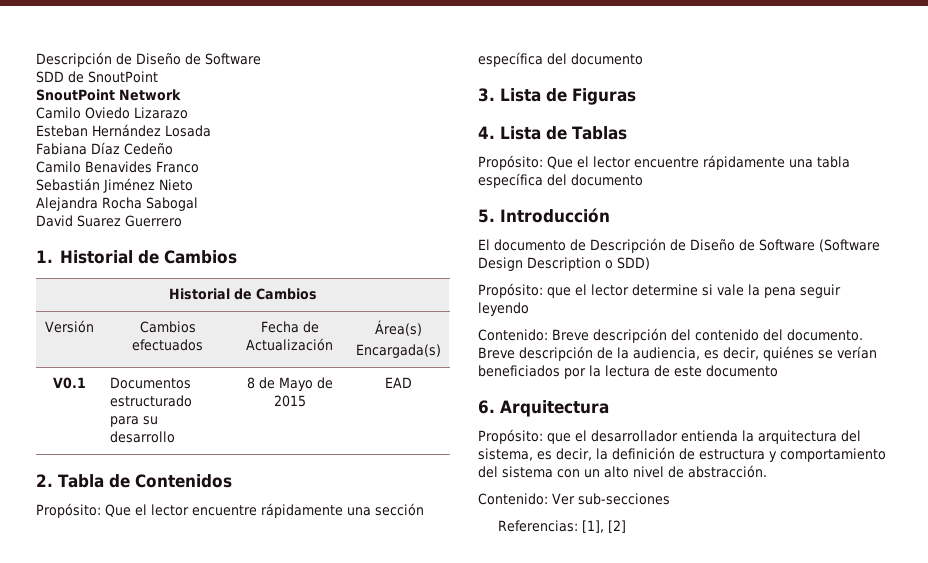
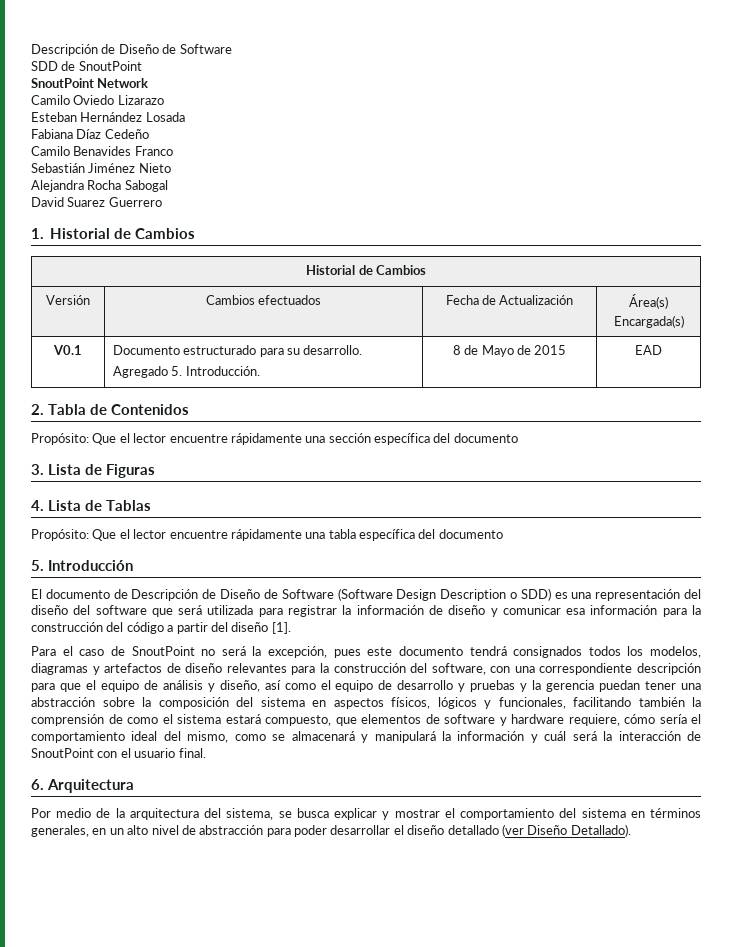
- V0.1 | Documentos estructurado para su desarrollo | 8 de Mayo de 2015 | EAD
+ V0.1 | Documento estructurado para su desarrollo.
+ Agregado 5. Introducción. | 8 de Mayo de 2015 | EAD
- El documento de Descripción de Diseño de Software (Software Design Description o SDD)
- Propósito: que el lector determine si vale la pena seguir leyendo
- Contenido: Breve descripción del contenido del documento. Breve descripción de la audiencia, es decir, quiénes se verían beneficiados por la lectura de este documento
+ El documento de Descripción de Diseño de Software (Software Design Description o SDD) es una representación del diseño del software que será utilizada para registrar la información de diseño y comunicar esa información para la construcción del código a partir del diseño [1].
+ Para el caso de SnoutPoint no será la excepción, pues este documento tendrá consignados todos los modelos, diagramas y artefactos de diseño relevantes para la construcción del software, con una correspondiente descripción para que el equipo de análisis y diseño, así como el equipo de desarrollo y pruebas y la gerencia puedan tener una abstracción sobre la composición del sistema en aspectos físicos, lógicos y funcionales, facilitando también la comprensión de como el sistema estará compuesto, que elementos de software y hardware requiere, cómo sería el comportamiento ideal del mismo, como se almacenará y manipulará la información y cuál será la interacción de SnoutPoint con el usuario final.
  6. Arquitectura
- Propósito: que el desarrollador entienda la arquitectura del sistema, es decir, la definición de estructura y comportamiento del sistema con un alto nivel de abstracción.
- Contenido: Ver sub-secciones
- Referencias: [1], [2]
+ Por medio de la arquitectura del sistema, se busca explicar y mostrar el comportamiento del sistema en términos generales, en un alto nivel de abstracción para poder desarrollar el diseño detallado (ver Diseño Detallado).

